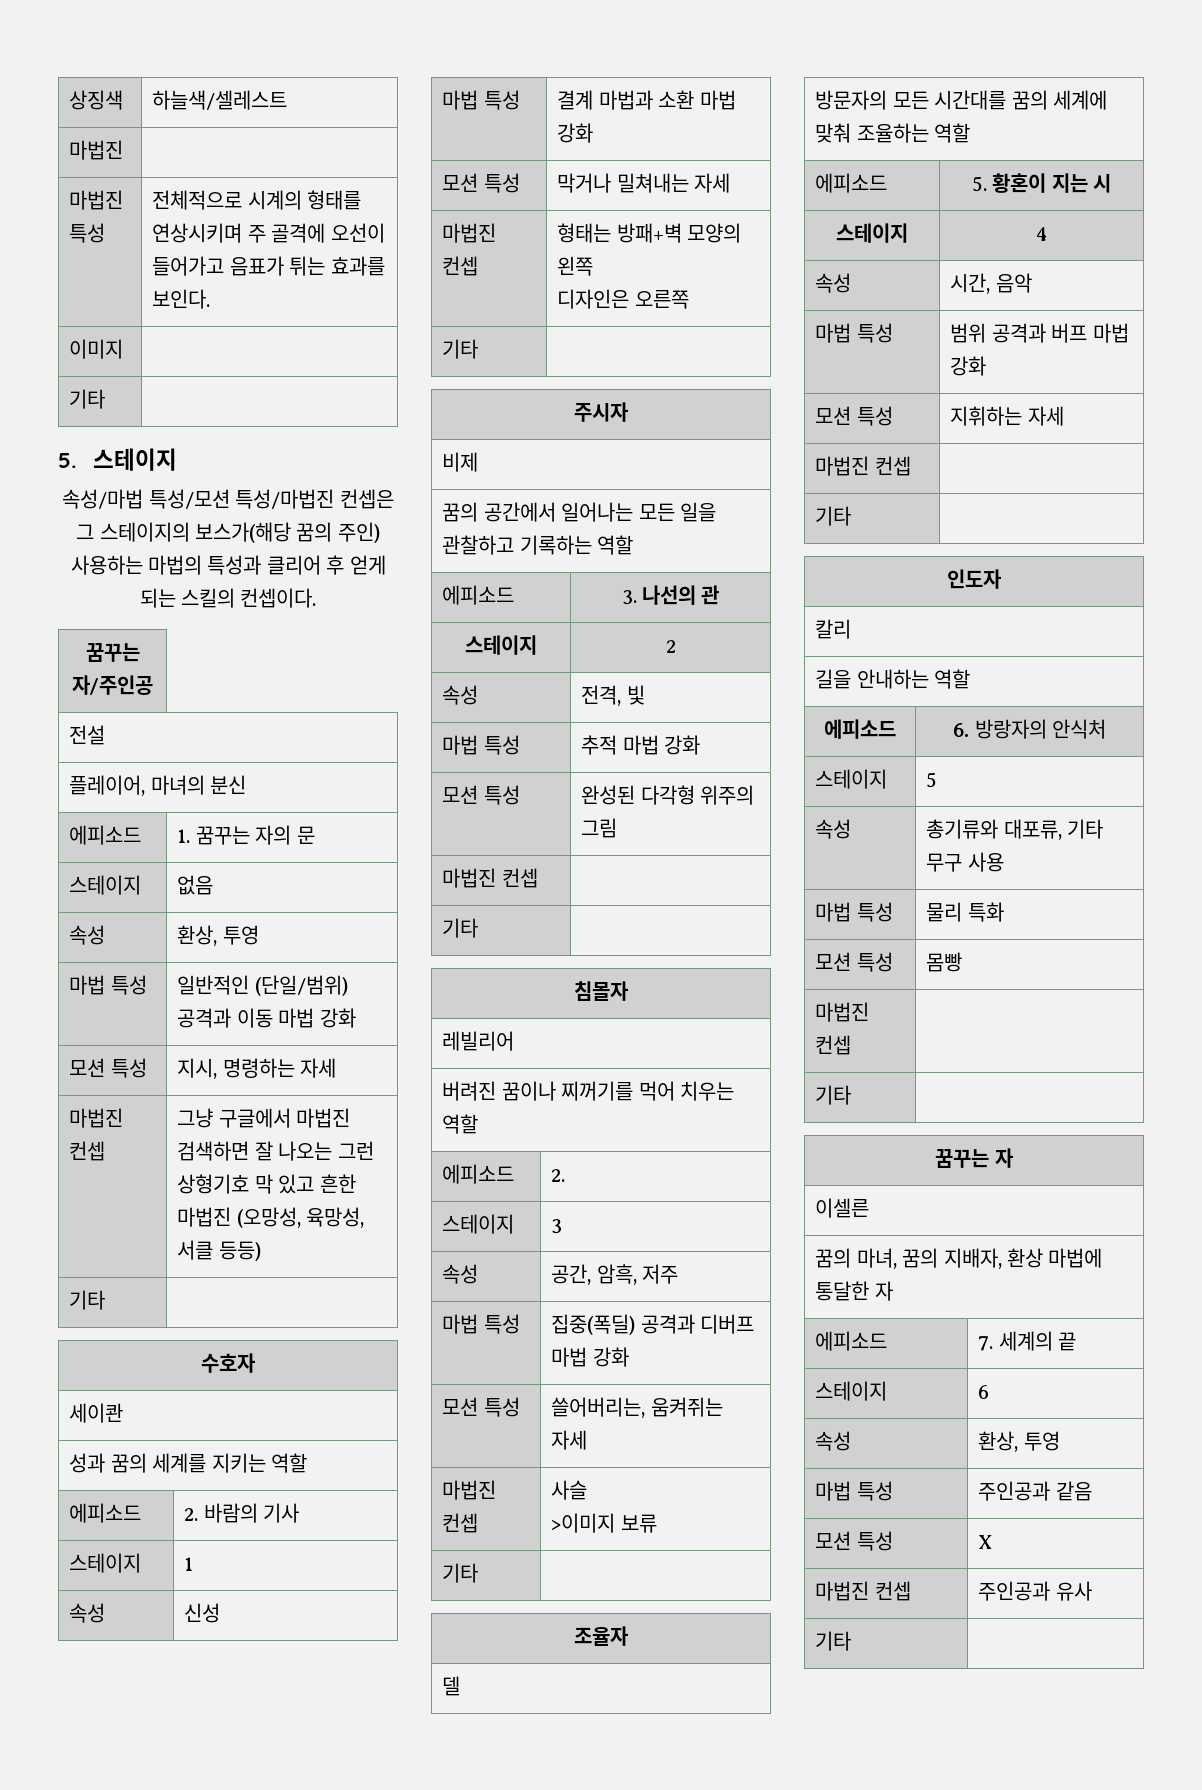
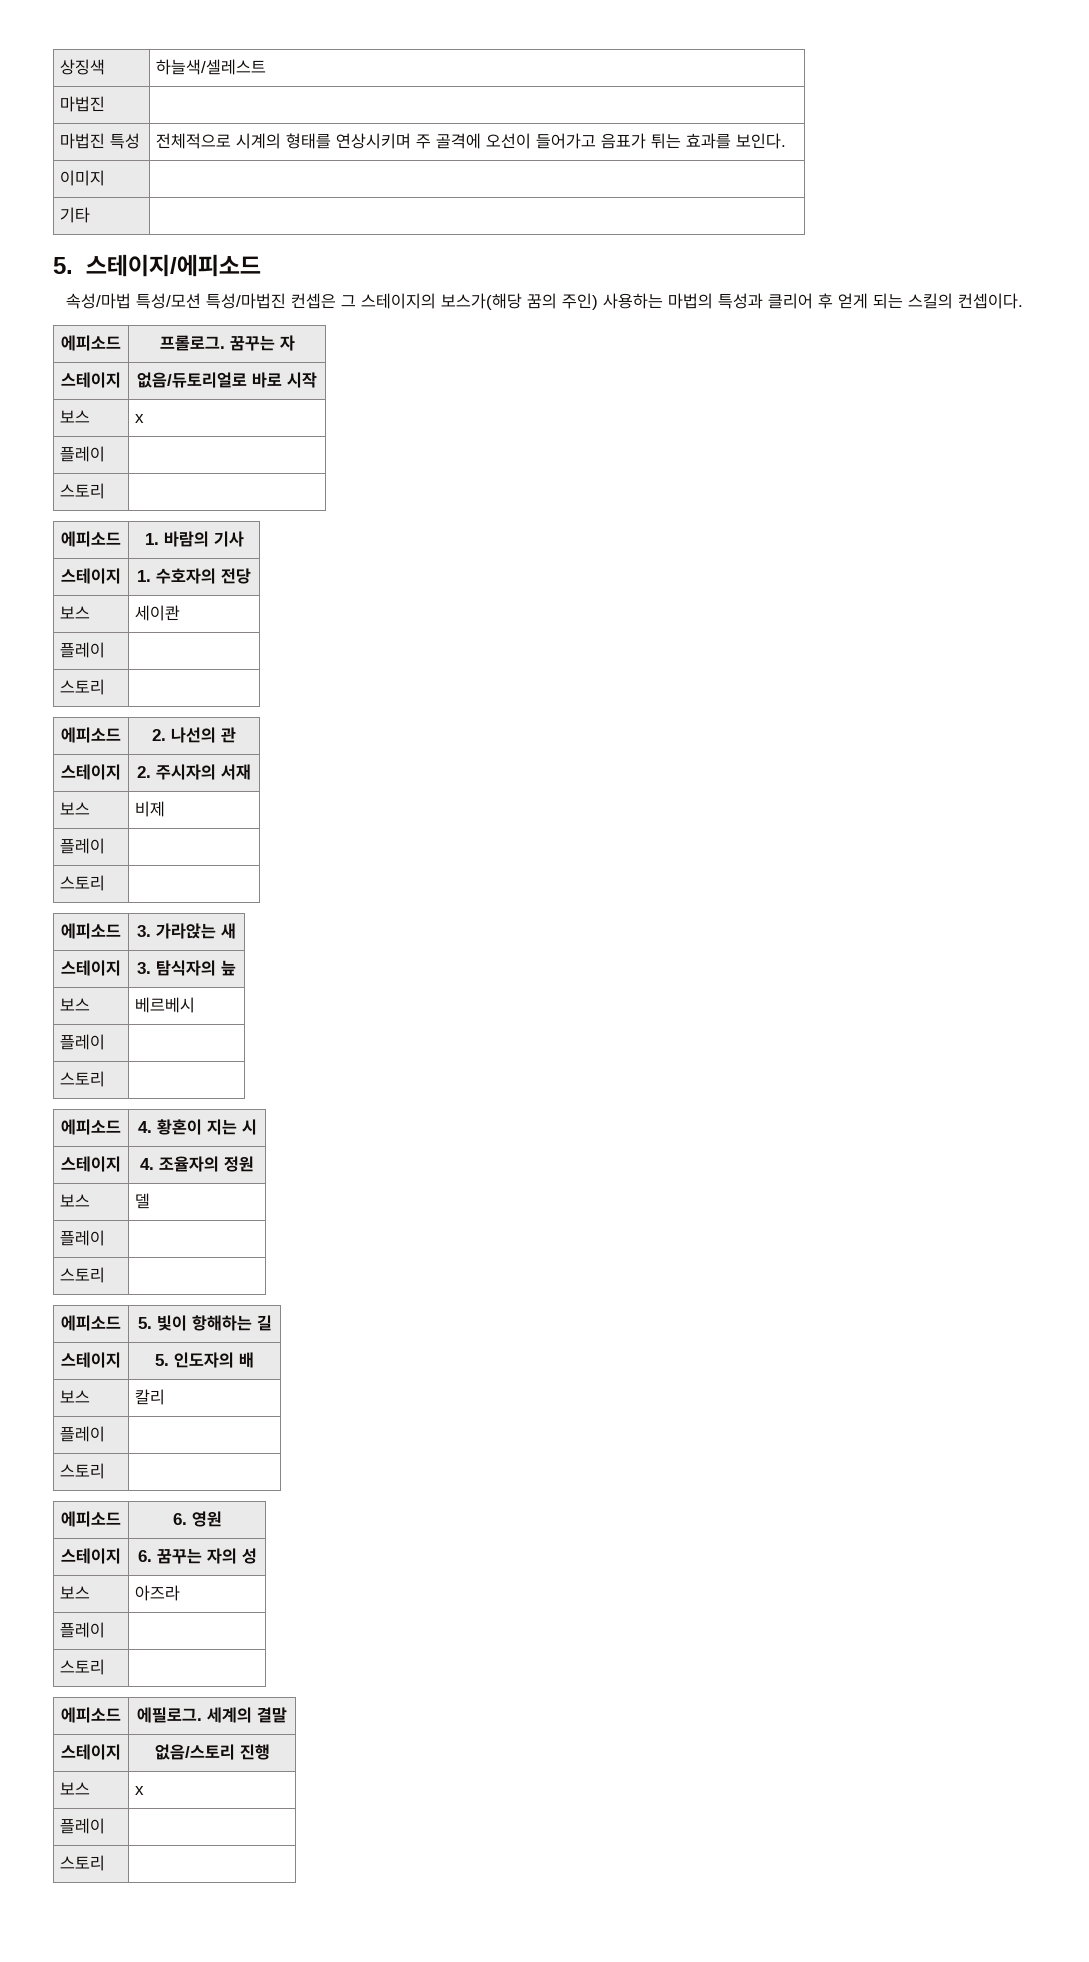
- 5. 스테이지
+ 5. 스테이지/에피소드
- 꿈꾸는 자/주인공
- 전설
- 플레이어, 마녀의 분신
- 에피소드 | 1. 꿈꾸는 자의 문
- 스테이지 | 없음
- 속성 | 환상, 투영
- 마법 특성 | 일반적인 (단일/범위) 공격과 이동 마법 강화
- 모션 특성 | 지시, 명령하는 자세
- 마법진 컨셉 | 그냥 구글에서 마법진 검색하면 잘 나오는 그런 상형기호 막 있고 흔한 마법진 (오망성, 육망성, 서클 등등)
- 기타 |
- 수호자
- 세이콴
- 성과 꿈의 세계를 지키는 역할
- 에피소드 | 2. 바람의 기사
- 스테이지 | 1
- 속성 | 신성
- 마법 특성 | 결계 마법과 소환 마법 강화
- 모션 특성 | 막거나 밀쳐내는 자세
- 마법진 컨셉 | 형태는 방패+벽 모양의 왼쪽
- 디자인은 오른쪽
- 기타 |
- 주시자
- 비제
- 꿈의 공간에서 일어나는 모든 일을 관찰하고 기록하는 역할
- 에피소드 | 3. 나선의 관
+ 에피소드 | 프롤로그. 꿈꾸는 자
+ 스테이지 | 없음/듀토리얼로 바로 시작
+ 보스 | x
+ 플레이 |
+ 스토리 |
+ 에피소드 | 1. 바람의 기사
+ 스테이지 | 1. 수호자의 전당
+ 보스 | 세이콴
+ 플레이 |
+ 스토리 |
+ 에피소드 | 2. 나선의 관
- 스테이지 | 2
- 속성 | 전격, 빛
- 마법 특성 | 추적 마법 강화
- 모션 특성 | 완성된 다각형 위주의 그림
- 마법진 컨셉 |
- 기타 |
- 침몰자
- 레빌리어
- 버려진 꿈이나 찌꺼기를 먹어 치우는 역할
- 에피소드 | 2.
- 스테이지 | 3
- 속성 | 공간, 암흑, 저주
- 마법 특성 | 집중(폭딜) 공격과 디버프 마법 강화
- 모션 특성 | 쓸어버리는, 움켜쥐는 자세
- 마법진 컨셉 | 사슬
- >이미지 보류
- 기타 |
- 조율자
- 델
- 방문자의 모든 시간대를 꿈의 세계에 맞춰 조율하는 역할
- 에피소드 | 5. 황혼이 지는 시
+ 스테이지 | 2. 주시자의 서재
+ 보스 | 비제
+ 플레이 |
+ 스토리 |
+ 에피소드 | 3. 가라앉는 새
+ 스테이지 | 3. 탐식자의 늪
+ 보스 | 베르베시
+ 플레이 |
+ 스토리 |
+ 에피소드 | 4. 황혼이 지는 시
- 스테이지 | 4
- 속성 | 시간, 음악
- 마법 특성 | 범위 공격과 버프 마법 강화
- 모션 특성 | 지휘하는 자세
- 마법진 컨셉 |
- 기타 |
- 인도자
- 칼리
- 길을 안내하는 역할
+ 스테이지 | 4. 조율자의 정원
+ 보스 | 델
+ 플레이 |
+ 스토리 |
+ 에피소드 | 5. 빛이 항해하는 길
+ 스테이지 | 5. 인도자의 배
+ 보스 | 칼리
+ 플레이 |
+ 스토리 |
- 에피소드 | 6. 방랑자의 안식처
- 스테이지 | 5
- 속성 | 총기류와 대포류, 기타 무구 사용
- 마법 특성 | 물리 특화
- 모션 특성 | 몸빵
- 마법진 컨셉 |
- 기타 |
- 꿈꾸는 자
- 이셀른
- 꿈의 마녀, 꿈의 지배자, 환상 마법에 통달한 자
- 에피소드 | 7. 세계의 끝
- 스테이지 | 6
- 속성 | 환상, 투영
- 마법 특성 | 주인공과 같음
- 모션 특성 | X
- 마법진 컨셉 | 주인공과 유사
- 기타 |
+ 에피소드 | 6. 영원
+ 스테이지 | 6. 꿈꾸는 자의 성
+ 보스 | 아즈라
+ 플레이 |
+ 스토리 |
+ 에피소드 | 에필로그. 세계의 결말
+ 스테이지 | 없음/스토리 진행
+ 보스 | x
+ 플레이 |
+ 스토리 |

